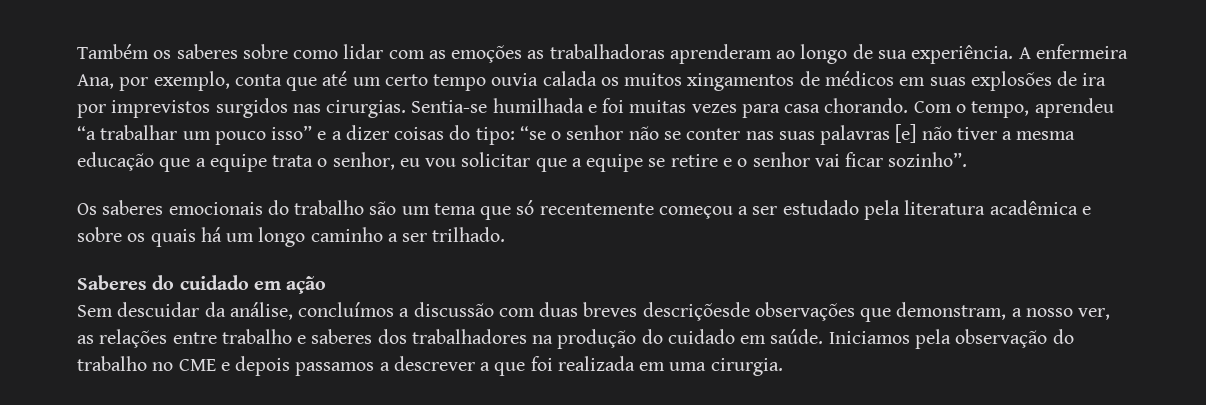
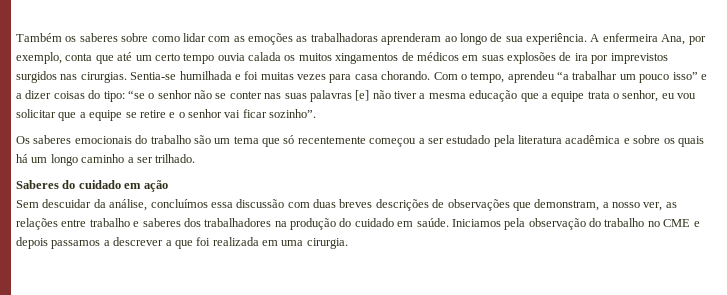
- Sem descuidar da análise, concluímos a discussão com duas breves descriçõesde observações que demonstram, a nosso ver, as relações entre trabalho e saberes dos trabalhadores na produção do cuidado em saúde.
+ Sem descuidar da análise, concluímos essa discussão com duas breves descrições de observações que demonstram, a nosso ver, as relações entre trabalho e saberes dos trabalhadores na produção do cuidado em saúde.

